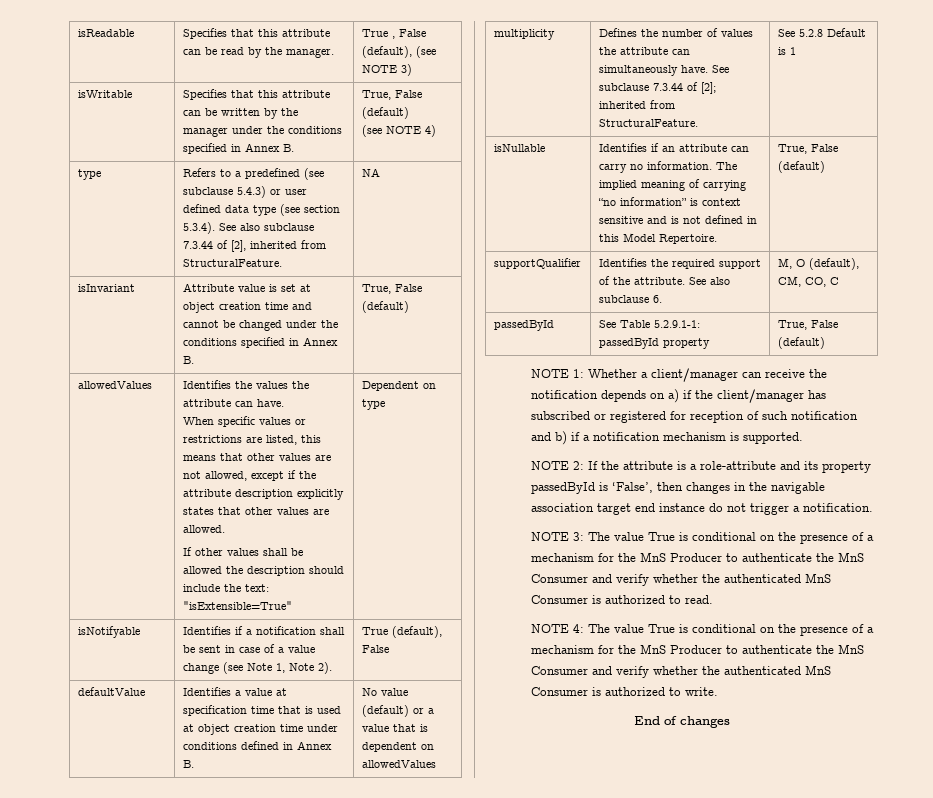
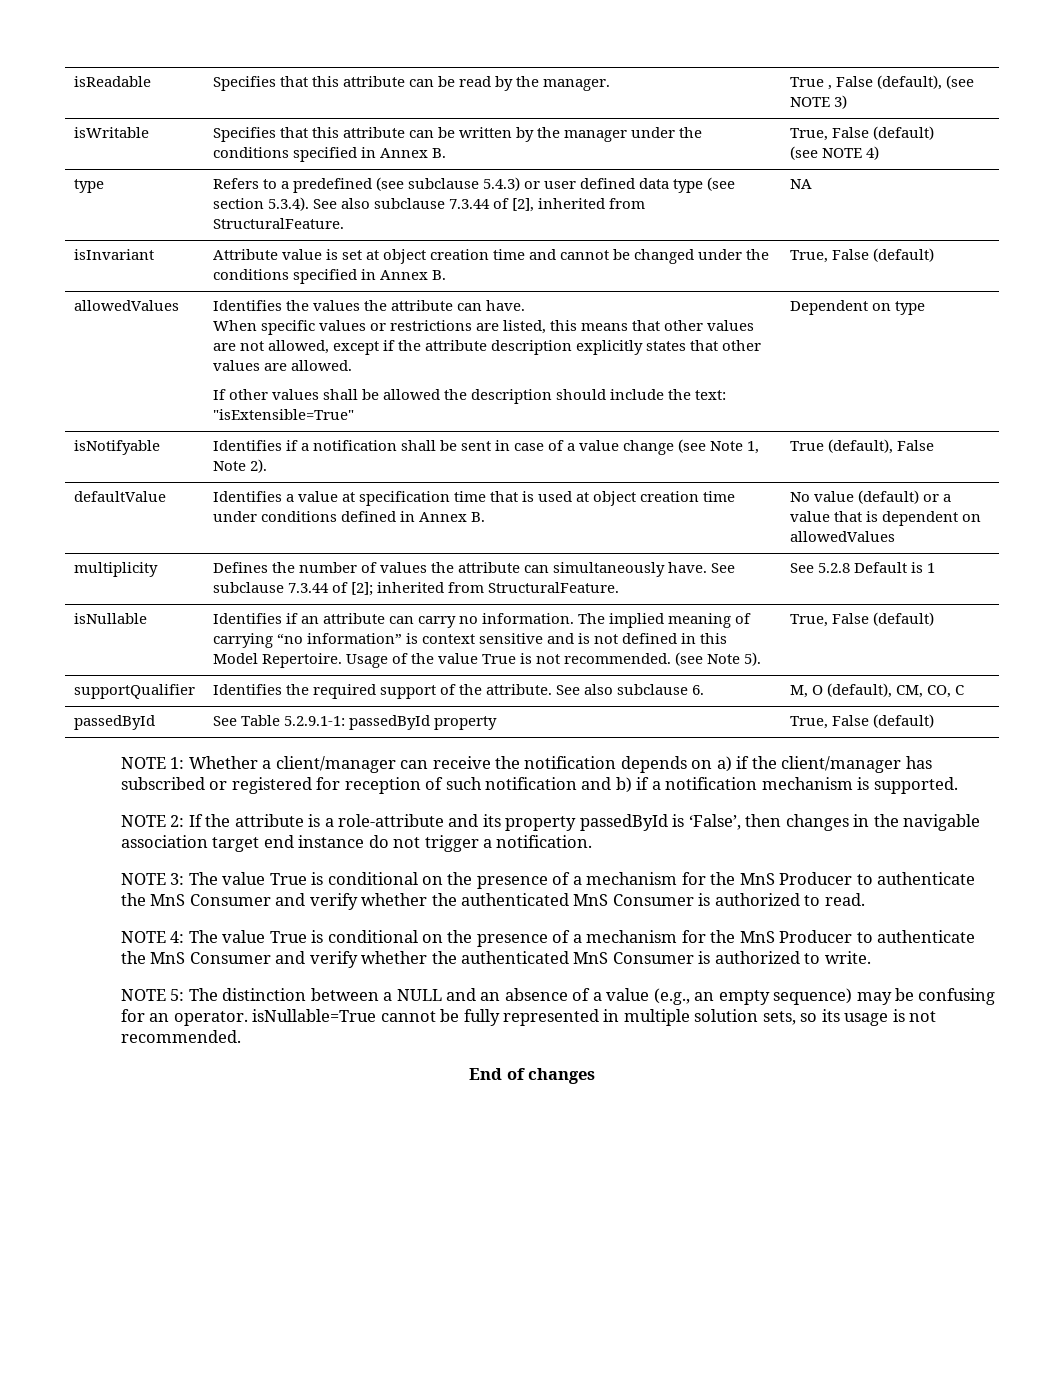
+ Usage of the value True is not recommended. (see Note 5).
+ NOTE 5: The distinction between a NULL and an absence of a value (e.g., an empty sequence) may be confusing for an operator. isNullable=True cannot be fully represented in multiple solution sets, so its usage is not recommended.

